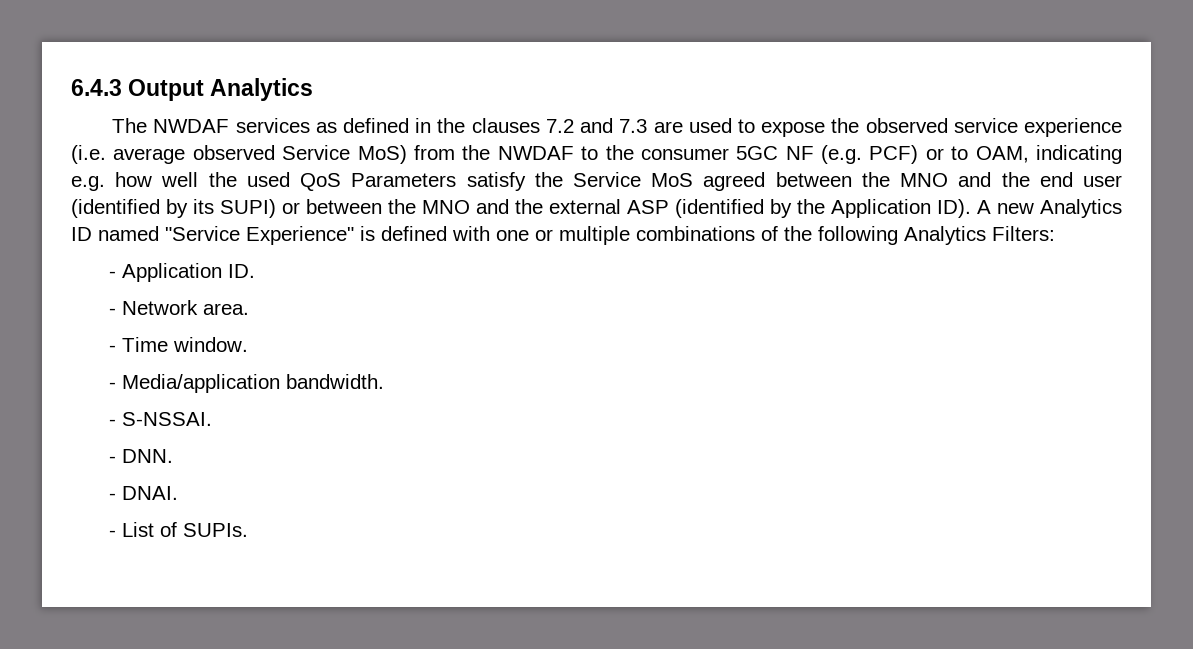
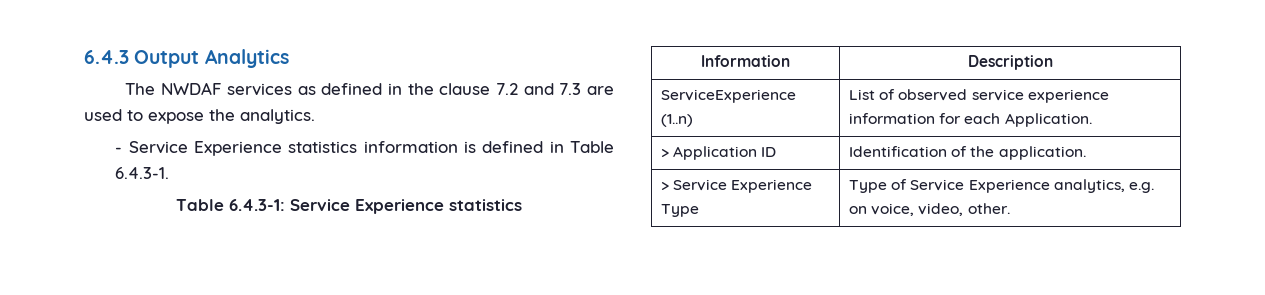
- The NWDAF services as defined in the clauses 7.2 and 7.3 are used to expose the observed service experience (i.e. average observed Service MoS) from the NWDAF to the consumer 5GC NF (e.g. PCF) or to OAM, indicating e.g. how well the used QoS Parameters satisfy the Service MoS agreed between the MNO and the end user (identified by its SUPI) or between the MNO and the external ASP (identified by the Application ID). A new Analytics ID named "Service Experience" is defined with one or multiple combinations of the following Analytics Filters:
- - Application ID.
- - Network area.
- - Time window.
- - Media/application bandwidth.
- - S-NSSAI.
- - DNN.
- - DNAI.
- - List of SUPIs.
+ The NWDAF services as defined in the clause 7.2 and 7.3 are used to expose the analytics.
+ - Service Experience statistics information is defined in Table 6.4.3-1.
+ Table 6.4.3-1: Service Experience statistics
+ Information | Description
+ ServiceExperience (1..n) | List of observed service experience information for each Application.
+ > Application ID | Identification of the application.
+ > Service Experience Type | Type of Service Experience analytics, e.g. on voice, video, other.

